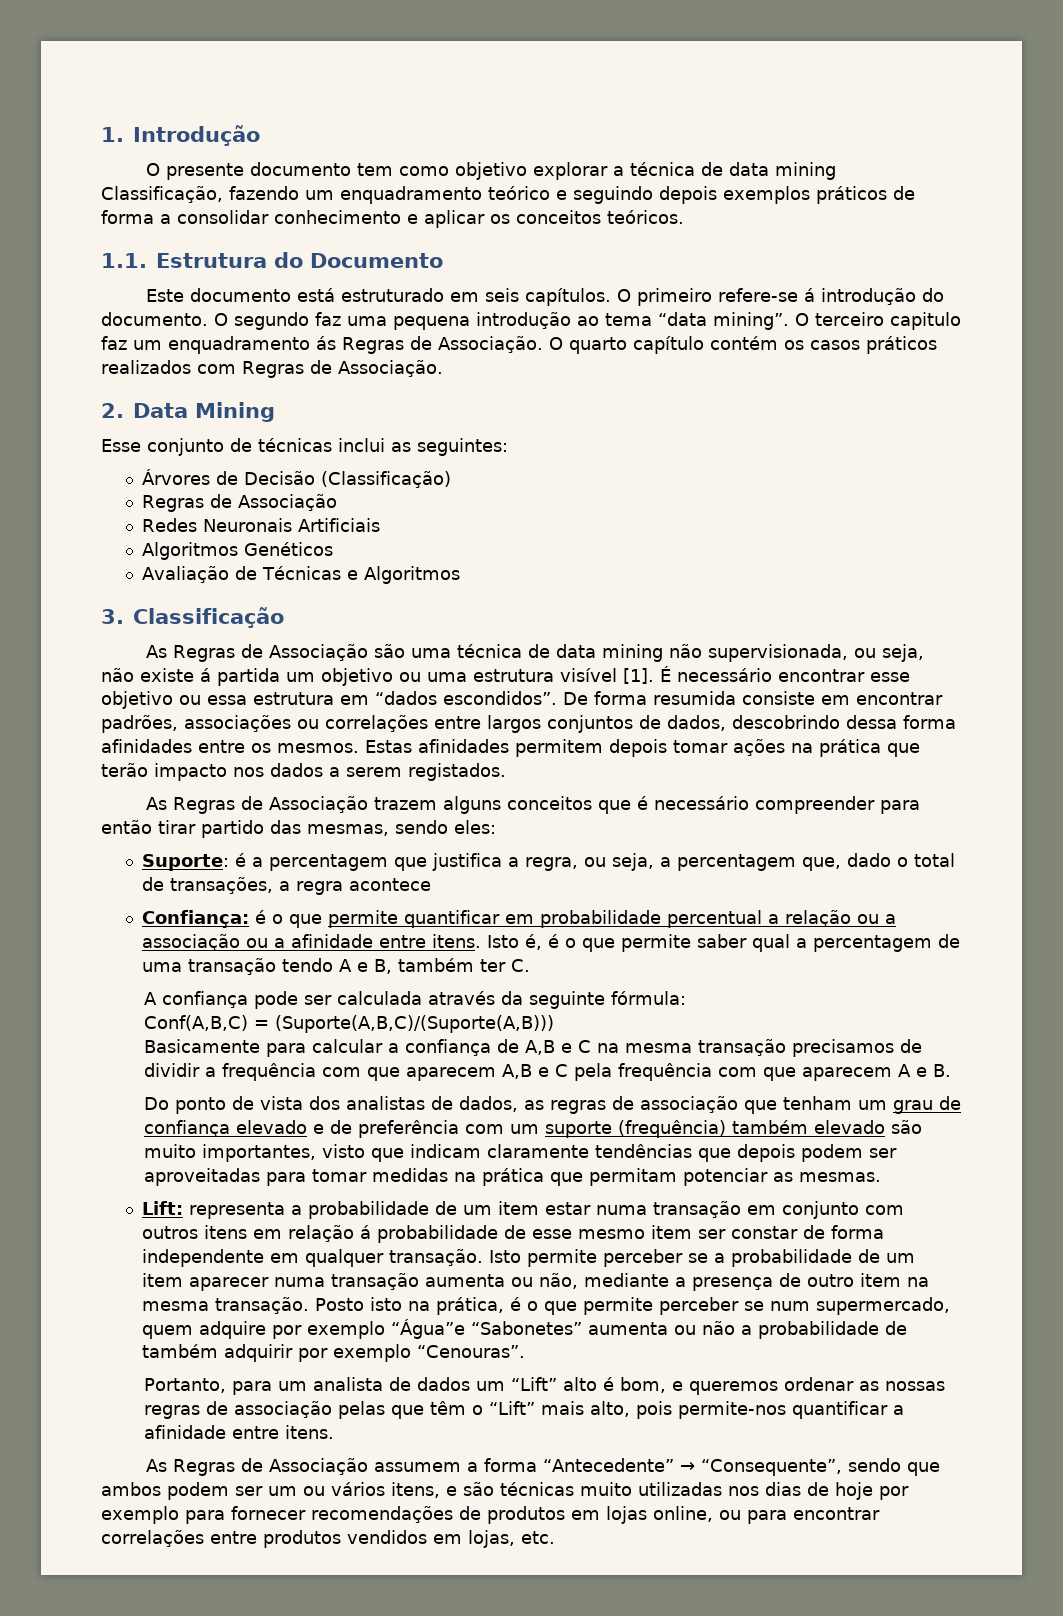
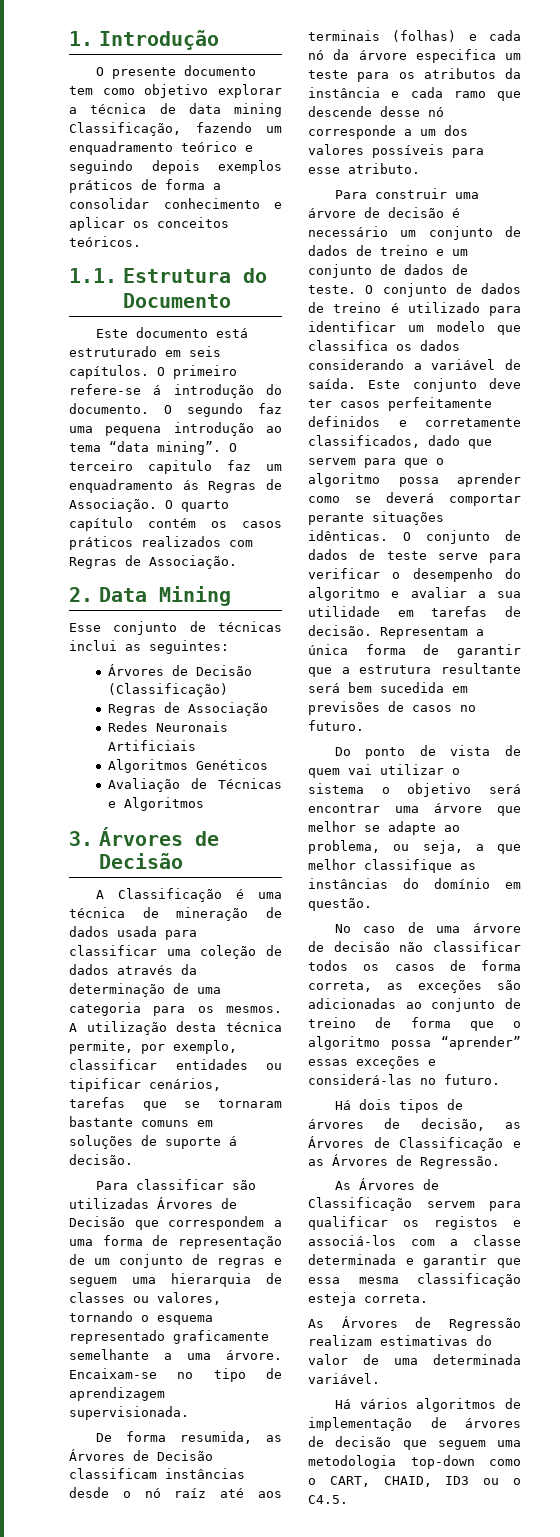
- 3. Classificação
- As Regras de Associação são uma técnica de data mining não supervisionada, ou seja, não existe á partida um objetivo ou uma estrutura visível [1]. É necessário encontrar esse objetivo ou essa estrutura em “dados escondidos”. De forma resumida consiste em encontrar padrões, associações ou correlações entre largos conjuntos de dados, descobrindo dessa forma afinidades entre os mesmos. Estas afinidades permitem depois tomar ações na prática que terão impacto nos dados a serem registados.
- As Regras de Associação trazem alguns conceitos que é necessário compreender para então tirar partido das mesmas, sendo eles:
- Suporte: é a percentagem que justifica a regra, ou seja, a percentagem que, dado o total de transações, a regra acontece
- Confiança: é o que permite quantificar em probabilidade percentual a relação ou a associação ou a afinidade entre itens. Isto é, é o que permite saber qual a percentagem de uma transação tendo A e B, também ter C.
- A confiança pode ser calculada através da seguinte fórmula:
- Conf(A,B,C) = (Suporte(A,B,C)/(Suporte(A,B)))
- Basicamente para calcular a confiança de A,B e C na mesma transação precisamos de dividir a frequência com que aparecem A,B e C pela frequência com que aparecem A e B.
- Do ponto de vista dos analistas de dados, as regras de associação que tenham um grau de confiança elevado e de preferência com um suporte (frequência) também elevado são muito importantes, visto que indicam claramente tendências que depois podem ser aproveitadas para tomar medidas na prática que permitam potenciar as mesmas.
- Lift: representa a probabilidade de um item estar numa transação em conjunto com outros itens em relação á probabilidade de esse mesmo item ser constar de forma independente em qualquer transação. Isto permite perceber se a probabilidade de um item aparecer numa transação aumenta ou não, mediante a presença de outro item na mesma transação. Posto isto na prática, é o que permite perceber se num supermercado, quem adquire por exemplo “Água”e “Sabonetes” aumenta ou não a probabilidade de também adquirir por exemplo “Cenouras”.
- Portanto, para um analista de dados um “Lift” alto é bom, e queremos ordenar as nossas regras de associação pelas que têm o “Lift” mais alto, pois permite-nos quantificar a afinidade entre itens.
- As Regras de Associação assumem a forma “Antecedente” → “Consequente”, sendo que ambos podem ser um ou vários itens, e são técnicas muito utilizadas nos dias de hoje por exemplo para fornecer recomendações de produtos em lojas online, ou para encontrar correlações entre produtos vendidos em lojas, etc.
+ 3. Árvores de Decisão
+ A Classificação é uma técnica de mineração de dados usada para classificar uma coleção de dados através da determinação de uma categoria para os mesmos. A utilização desta técnica permite, por exemplo, classificar entidades ou tipificar cenários, tarefas que se tornaram bastante comuns em soluções de suporte á decisão.
+ Para classificar são utilizadas Árvores de Decisão que correspondem a uma forma de representação de um conjunto de regras e seguem uma hierarquia de classes ou valores, tornando o esquema representado graficamente semelhante a uma árvore. Encaixam-se no tipo de aprendizagem supervisionada.
+ De forma resumida, as Árvores de Decisão classificam instâncias desde o nó raíz até aos terminais (folhas) e cada nó da árvore especifica um teste para os atributos da instância e cada ramo que descende desse nó corresponde a um dos valores possíveis para esse atributo.
+ Para construir uma árvore de decisão é necessário um conjunto de dados de treino e um conjunto de dados de teste. O conjunto de dados de treino é utilizado para identificar um modelo que classifica os dados considerando a variável de saída. Este conjunto deve ter casos perfeitamente definidos e corretamente classificados, dado que servem para que o algoritmo possa aprender como se deverá comportar perante situações idênticas. O conjunto de dados de teste serve para verificar o desempenho do algoritmo e avaliar a sua utilidade em tarefas de decisão. Representam a única forma de garantir que a estrutura resultante será bem sucedida em previsões de casos no futuro.
+ Do ponto de vista de quem vai utilizar o sistema o objetivo será encontrar uma árvore que melhor se adapte ao problema, ou seja, a que melhor classifique as instâncias do domínio em questão.
+ No caso de uma árvore de decisão não classificar todos os casos de forma correta, as exceções são adicionadas ao conjunto de treino de forma que o algoritmo possa “aprender” essas exceções e considerá-las no futuro.
+ Há dois tipos de árvores de decisão, as Árvores de Classificação e as Árvores de Regressão.
+ As Árvores de Classificação servem para qualificar os registos e associá-los com a classe determinada e garantir que essa mesma classificação esteja correta.
+ As Árvores de Regressão realizam estimativas do valor de uma determinada variável.
+ Há vários algoritmos de implementação de árvores de decisão que seguem uma metodologia top-down como o CART, CHAID, ID3 ou o C4.5.

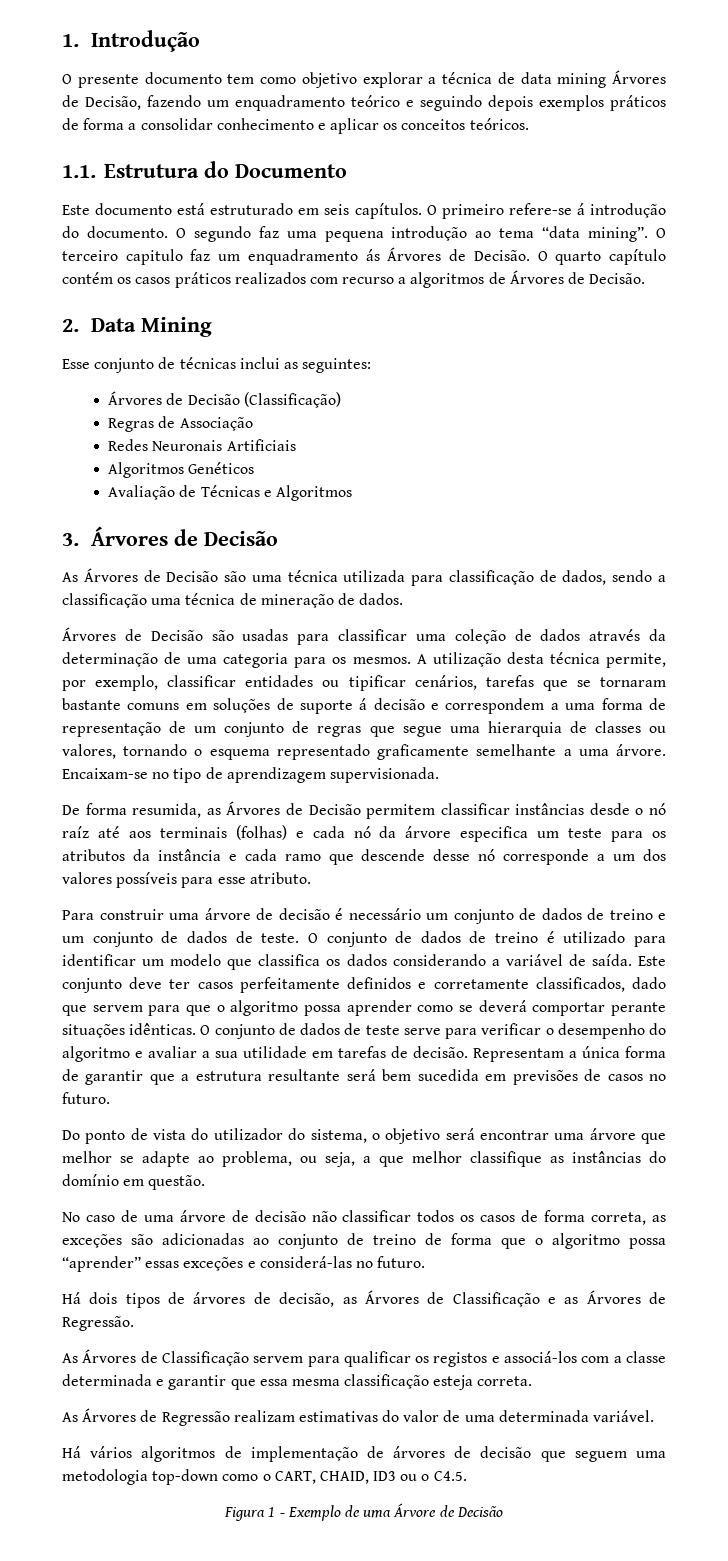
- O presente documento tem como objetivo explorar a técnica de data mining Classificação, fazendo um enquadramento teórico e seguindo depois exemplos práticos de forma a consolidar conhecimento e aplicar os conceitos teóricos.
+ O presente documento tem como objetivo explorar a técnica de data mining Árvores de Decisão, fazendo um enquadramento teórico e seguindo depois exemplos práticos de forma a consolidar conhecimento e aplicar os conceitos teóricos.
- O terceiro capitulo faz um enquadramento ás Regras de Associação.
+ O terceiro capitulo faz um enquadramento ás Árvores de Decisão.
- O quarto capítulo contém os casos práticos realizados com Regras de Associação.
+ O quarto capítulo contém os casos práticos realizados com recurso a algoritmos de Árvores de Decisão.
- A Classificação é uma técnica de mineração de dados usada para classificar uma coleção de dados através da determinação de uma categoria para os mesmos.
+ As Árvores de Decisão são uma técnica utilizada para classificação de dados, sendo a classificação uma técnica de mineração de dados.
+ Árvores de Decisão são usadas para classificar uma coleção de dados através da determinação de uma categoria para os mesmos.
- A utilização desta técnica permite, por exemplo, classificar entidades ou tipificar cenários, tarefas que se tornaram bastante comuns em soluções de suporte á decisão.
- Para classificar são utilizadas Árvores de Decisão que correspondem a uma forma de representação de um conjunto de regras e seguem uma hierarquia de classes ou valores, tornando o esquema representado graficamente semelhante a uma árvore.
+ A utilização desta técnica permite, por exemplo, classificar entidades ou tipificar cenários, tarefas que se tornaram bastante comuns em soluções de suporte á decisão e correspondem a uma forma de representação de um conjunto de regras que segue uma hierarquia de classes ou valores, tornando o esquema representado graficamente semelhante a uma árvore.
- De forma resumida, as Árvores de Decisão classificam instâncias desde o nó raíz até aos terminais (folhas) e cada nó da árvore especifica um teste para os atributos da instância e cada ramo que descende desse nó corresponde a um dos valores possíveis para esse atributo.
+ De forma resumida, as Árvores de Decisão permitem classificar instâncias desde o nó raíz até aos terminais (folhas) e cada nó da árvore especifica um teste para os atributos da instância e cada ramo que descende desse nó corresponde a um dos valores possíveis para esse atributo.
- Do ponto de vista de quem vai utilizar o sistema o objetivo será encontrar uma árvore que melhor se adapte ao problema, ou seja, a que melhor classifique as instâncias do domínio em questão.
+ Do ponto de vista do utilizador do sistema, o objetivo será encontrar uma árvore que melhor se adapte ao problema, ou seja, a que melhor classifique as instâncias do domínio em questão.
+ Figura 1 - Exemplo de uma Árvore de Decisão

